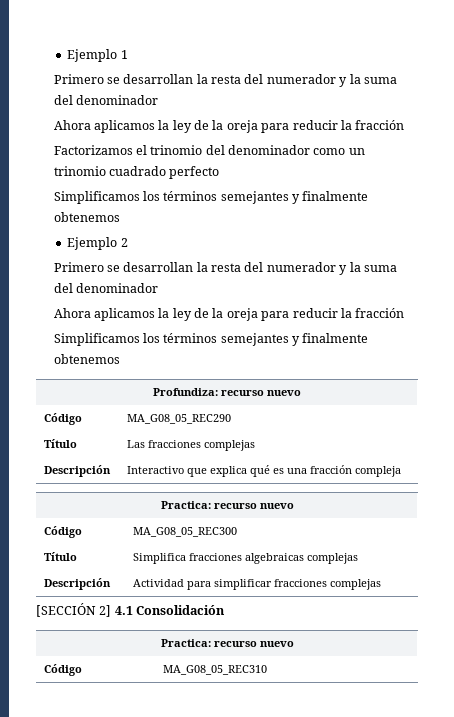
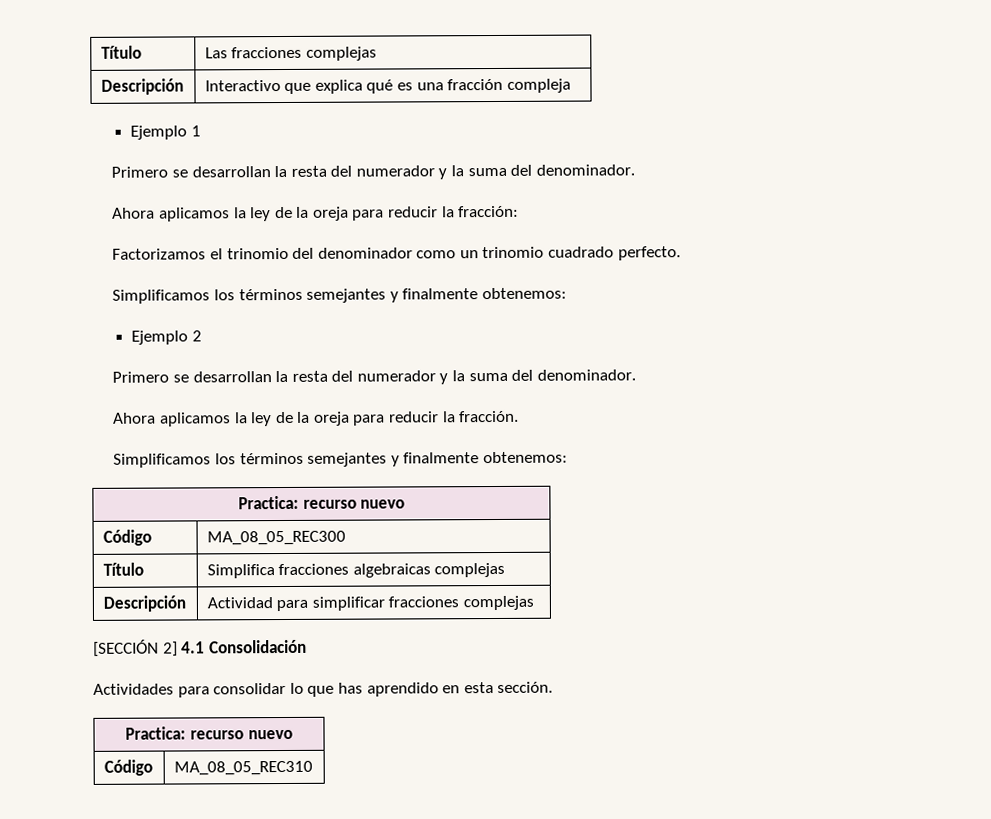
- Ejemplo 1
- Primero se desarrollan la resta del numerador y la suma del denominador
- Ahora aplicamos la ley de la oreja para reducir la fracción
- Factorizamos el trinomio del denominador como un trinomio cuadrado perfecto
- Simplificamos los términos semejantes y finalmente obtenemos
- Ejemplo 2
- Primero se desarrollan la resta del numerador y la suma del denominador
- Ahora aplicamos la ley de la oreja para reducir la fracción
- Simplificamos los términos semejantes y finalmente obtenemos
- Profundiza: recurso nuevo
- Código | MA_G08_05_REC290
  Descripción | Interactivo que explica qué es una fracción compleja
+ Ejemplo 1
+ Primero se desarrollan la resta del numerador y la suma del denominador.
+ Ahora aplicamos la ley de la oreja para reducir la fracción:
+ Factorizamos el trinomio del denominador como un trinomio cuadrado perfecto.
+ Simplificamos los términos semejantes y finalmente obtenemos:
+ Ejemplo 2
+ Primero se desarrollan la resta del numerador y la suma del denominador.
+ Ahora aplicamos la ley de la oreja para reducir la fracción.
+ Simplificamos los términos semejantes y finalmente obtenemos:
  Practica: recurso nuevo
- Código | MA_G08_05_REC300
+ Código | MA_08_05_REC300
  [SECCIÓN 2] 4.1 Consolidación
+ Actividades para consolidar lo que has aprendido en esta sección.
  Practica: recurso nuevo
- Código | MA_G08_05_REC310
+ Código | MA_08_05_REC310

